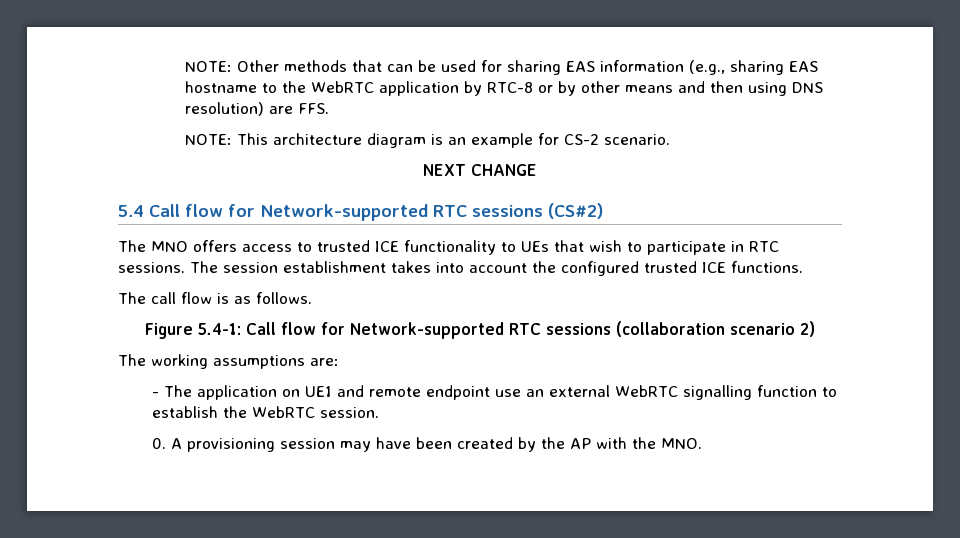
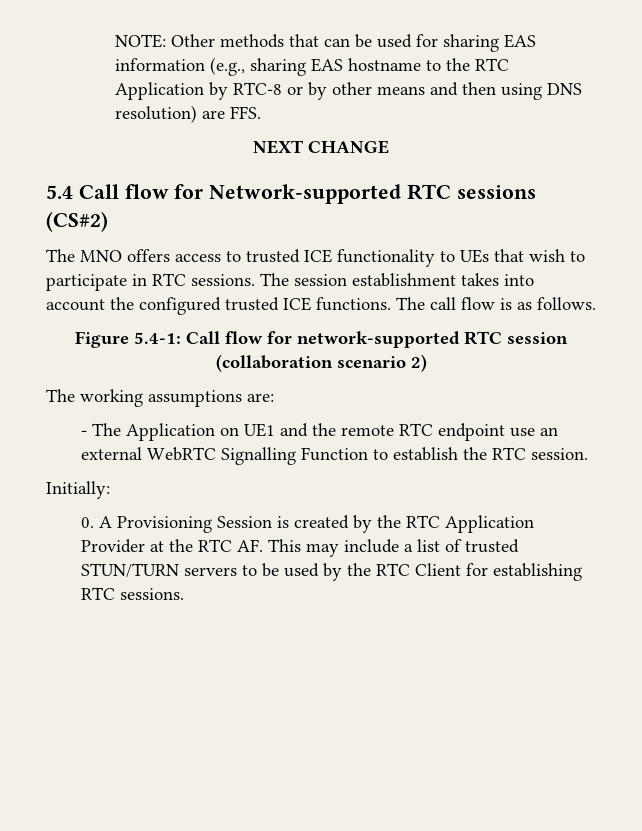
- NOTE: Other methods that can be used for sharing EAS information (e.g., sharing EAS hostname to the WebRTC application by RTC-8 or by other means and then using DNS resolution) are FFS.
+ NOTE: Other methods that can be used for sharing EAS information (e.g., sharing EAS hostname to the RTC Application by RTC-8 or by other means and then using DNS resolution) are FFS.
- NOTE: This architecture diagram is an example for CS-2 scenario.
- The session establishment takes into account the configured trusted ICE functions.
- The call flow is as follows.
+ The session establishment takes into account the configured trusted ICE functions. The call flow is as follows.
- Figure 5.4-1: Call flow for Network-supported RTC sessions (collaboration scenario 2)
+ Figure 5.4-1: Call flow for network-supported RTC session (collaboration scenario 2)
- - The application on UE1 and remote endpoint use an external WebRTC signalling function to establish the WebRTC session.
+ - The Application on UE1 and the remote RTC endpoint use an external WebRTC Signalling Function to establish the RTC session.
+ Initially:
- 0. A provisioning session may have been created by the AP with the MNO.
+ 0. A Provisioning Session is created by the RTC Application Provider at the RTC AF. This may include a list of trusted STUN/TURN servers to be used by the RTC Client for establishing RTC sessions.

